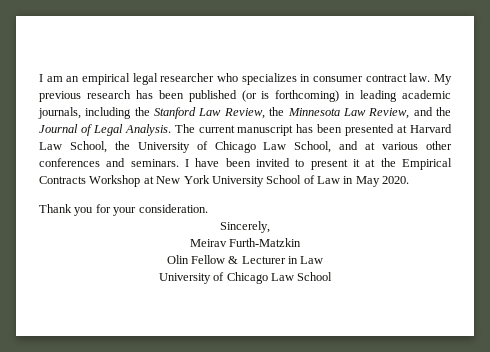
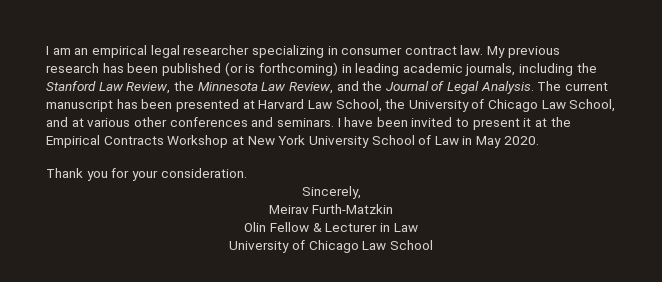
- I am an empirical legal researcher who specializes in consumer contract law.
+ I am an empirical legal researcher specializing in consumer contract law.

